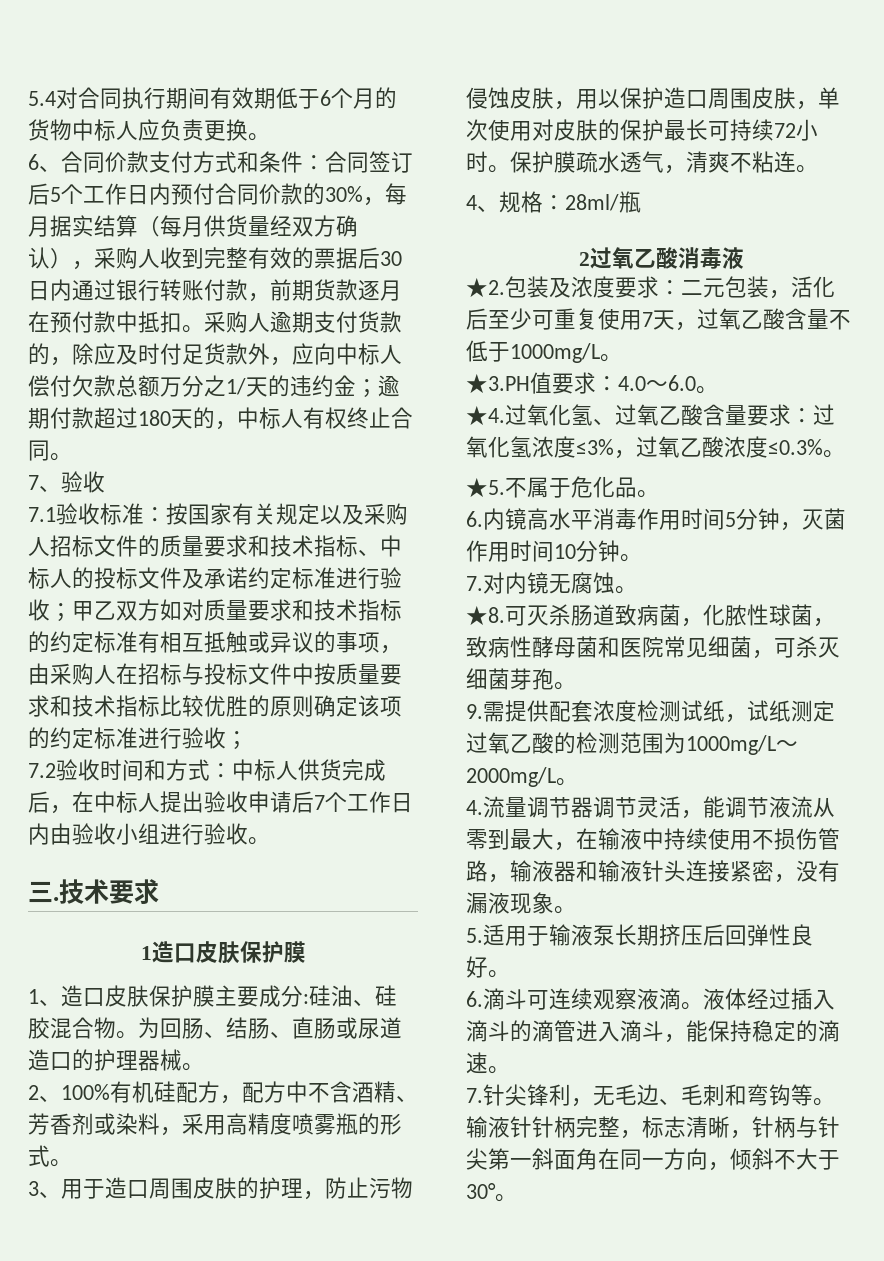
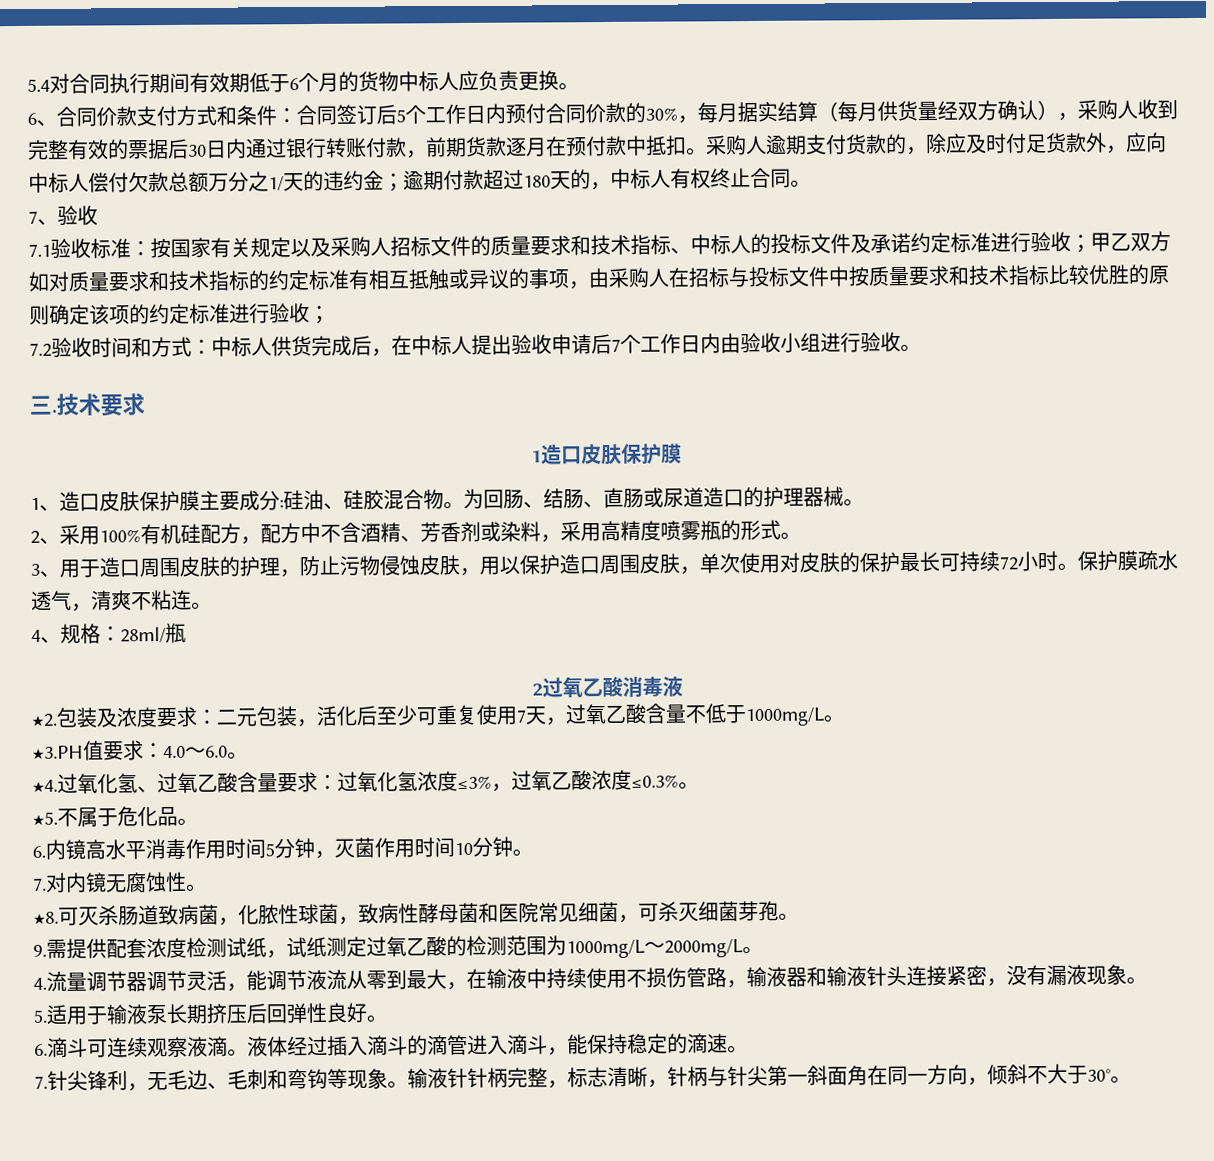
- 2、100%有机硅配方，配方中不含酒精、芳香剂或染料，采用高精度喷雾瓶的形式。
+ 2、采用100%有机硅配方，配方中不含酒精、芳香剂或染料，采用高精度喷雾瓶的形式。
- 7.对内镜无腐蚀。
+ 7.对内镜无腐蚀性。
- 7.针尖锋利，无毛边、毛刺和弯钩等。
+ 7.针尖锋利，无毛边、毛刺和弯钩等现象。

